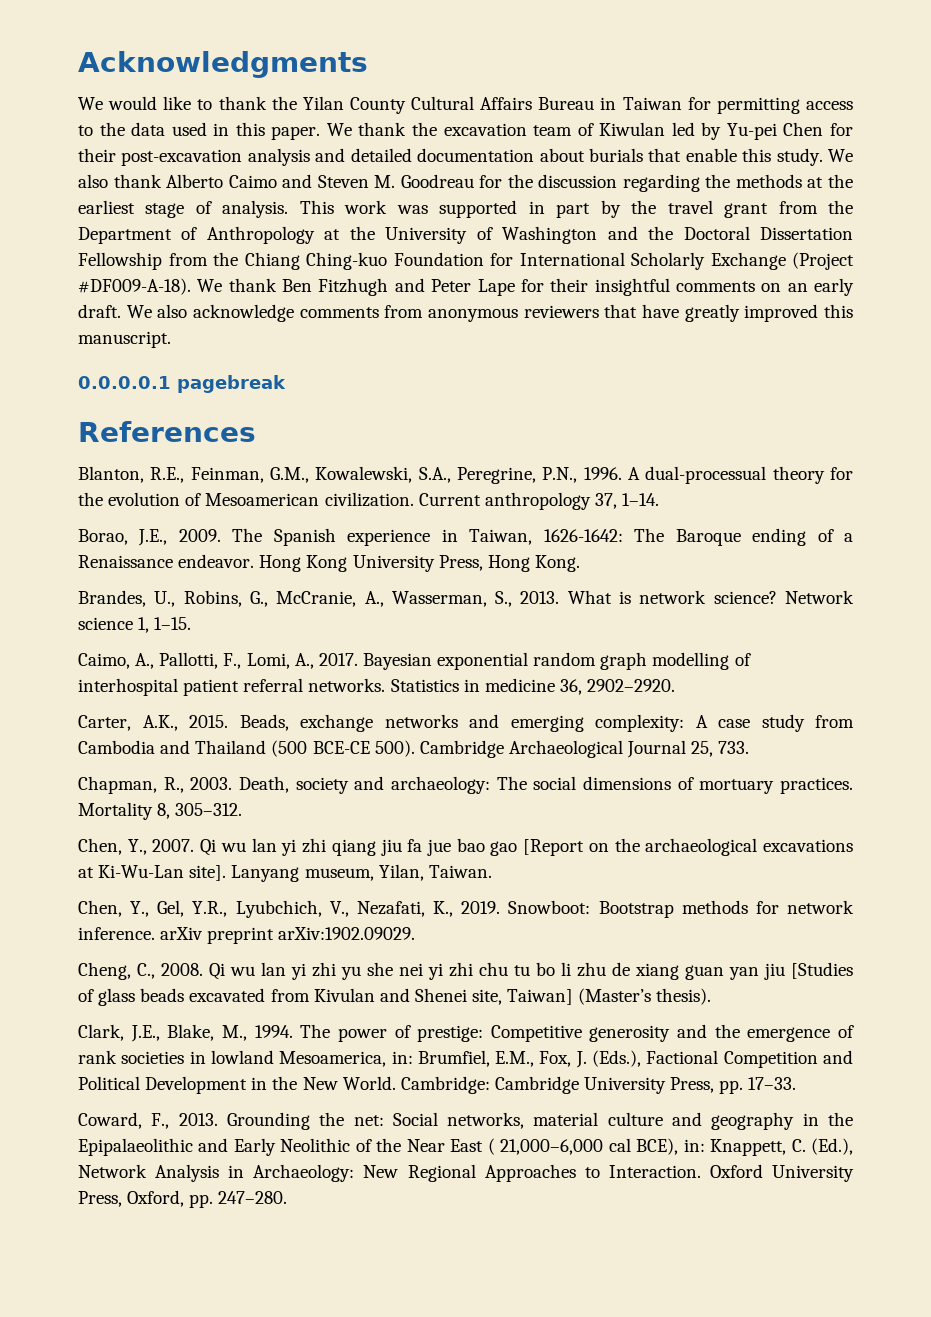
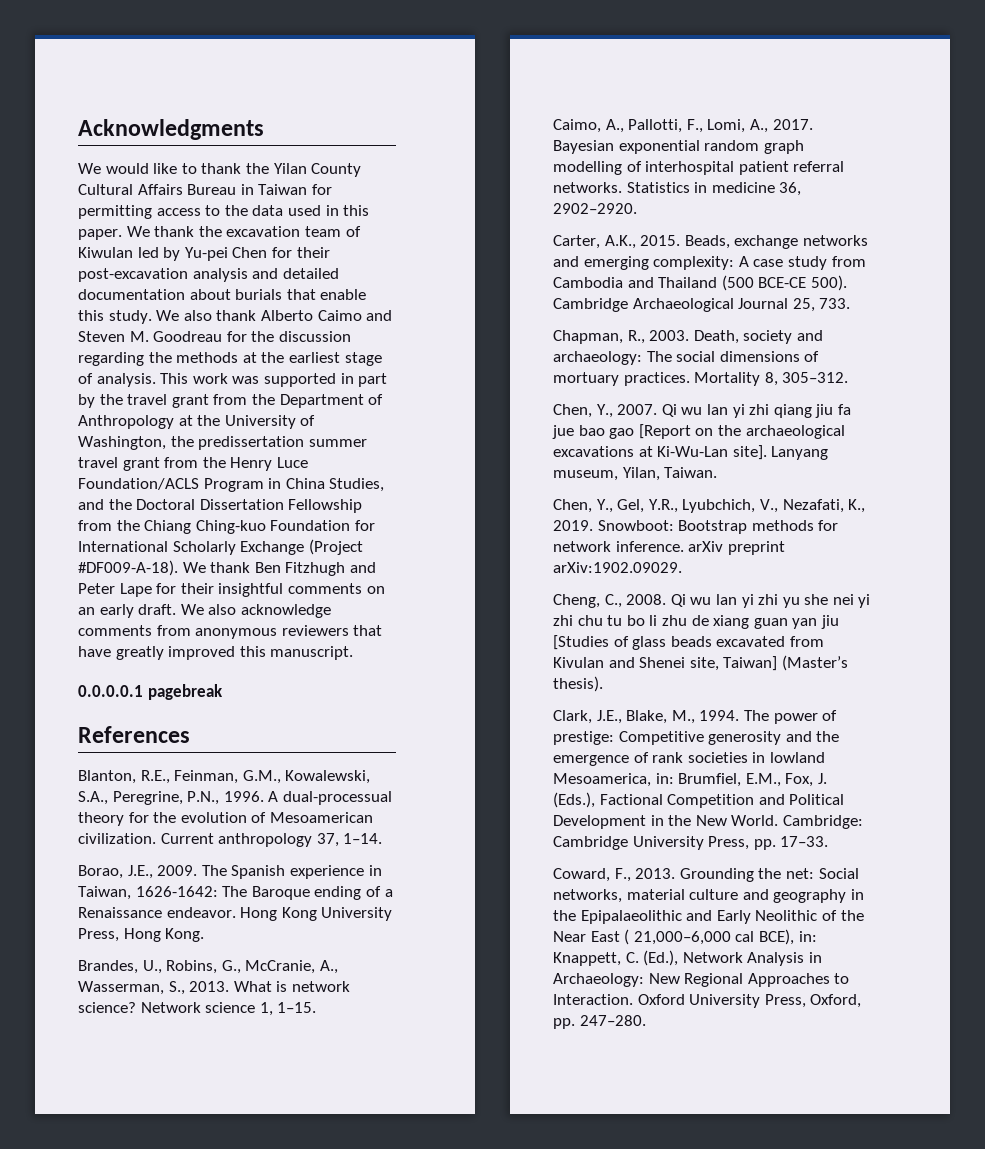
- This work was supported in part by the travel grant from the Department of Anthropology at the University of Washington and the Doctoral Dissertation Fellowship from the Chiang Ching-kuo Foundation for International Scholarly Exchange (Project #DF009-A-18).
+ This work was supported in part by the travel grant from the Department of Anthropology at the University of Washington, the predissertation summer travel grant from the Henry Luce Foundation/ACLS Program in China Studies, and the Doctoral Dissertation Fellowship from the Chiang Ching-kuo Foundation for International Scholarly Exchange (Project #DF009-A-18).

